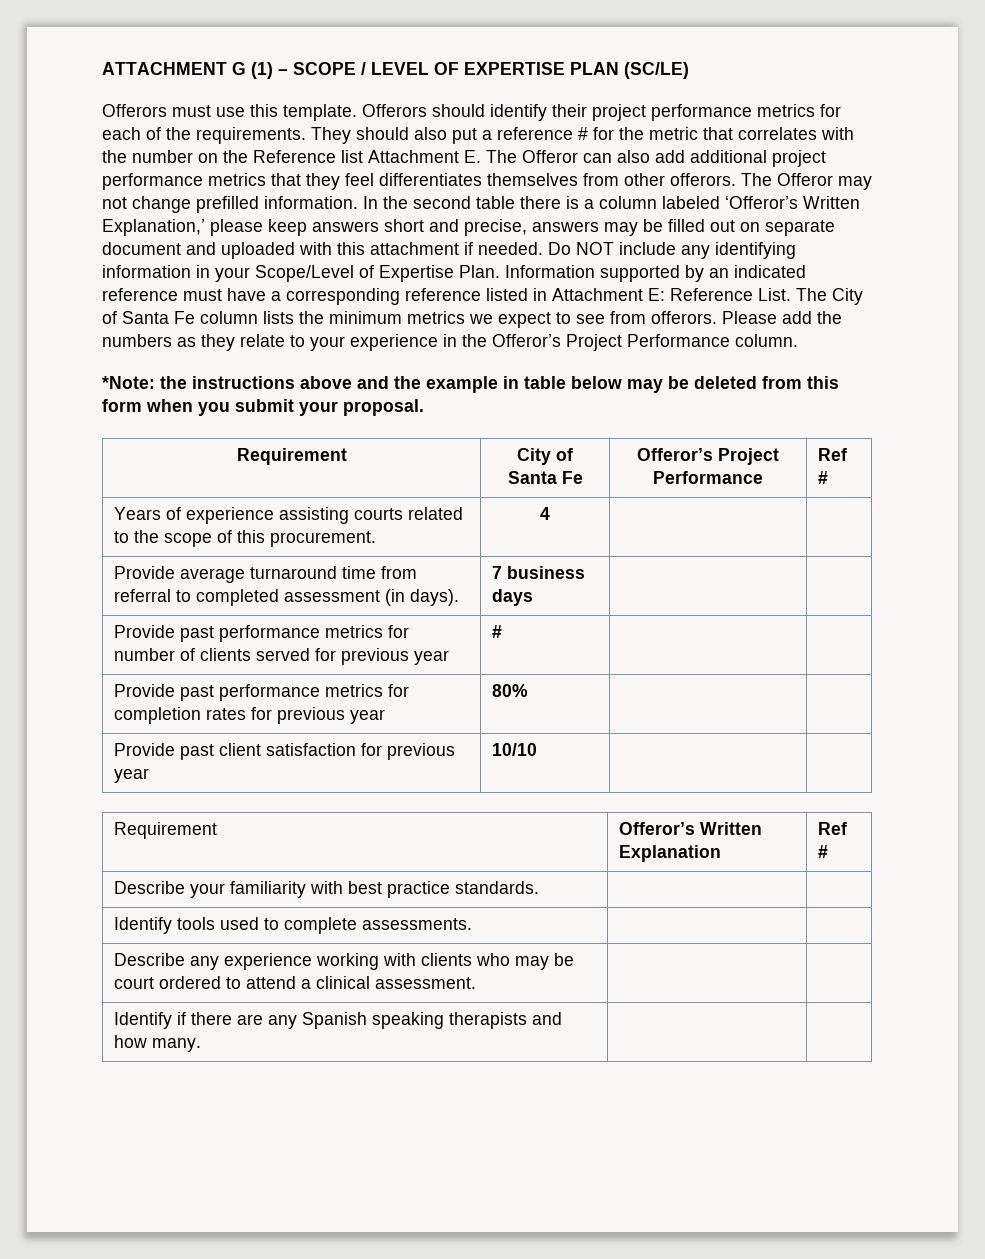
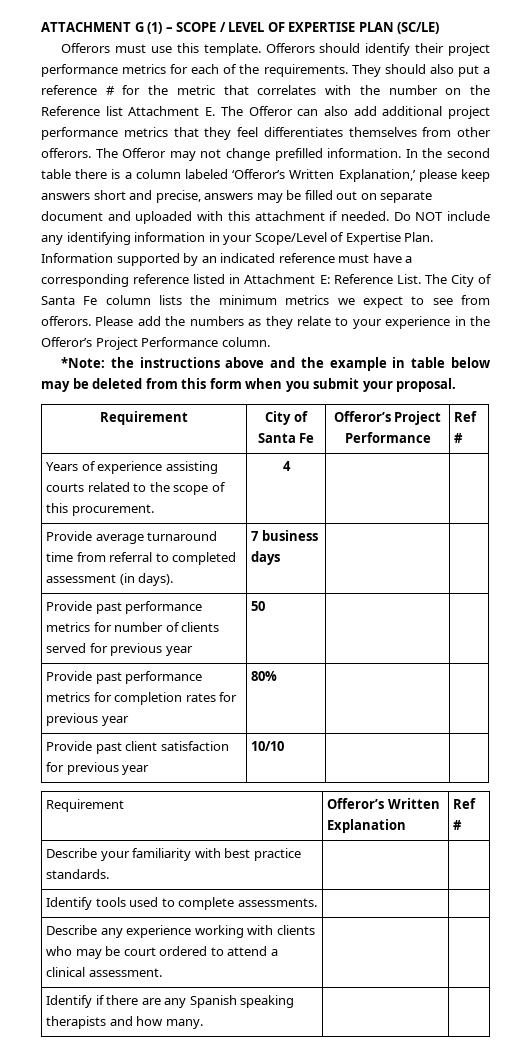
- Provide past performance metrics for number of clients served for previous year | # | |
+ Provide past performance metrics for number of clients served for previous year | 50 | |

